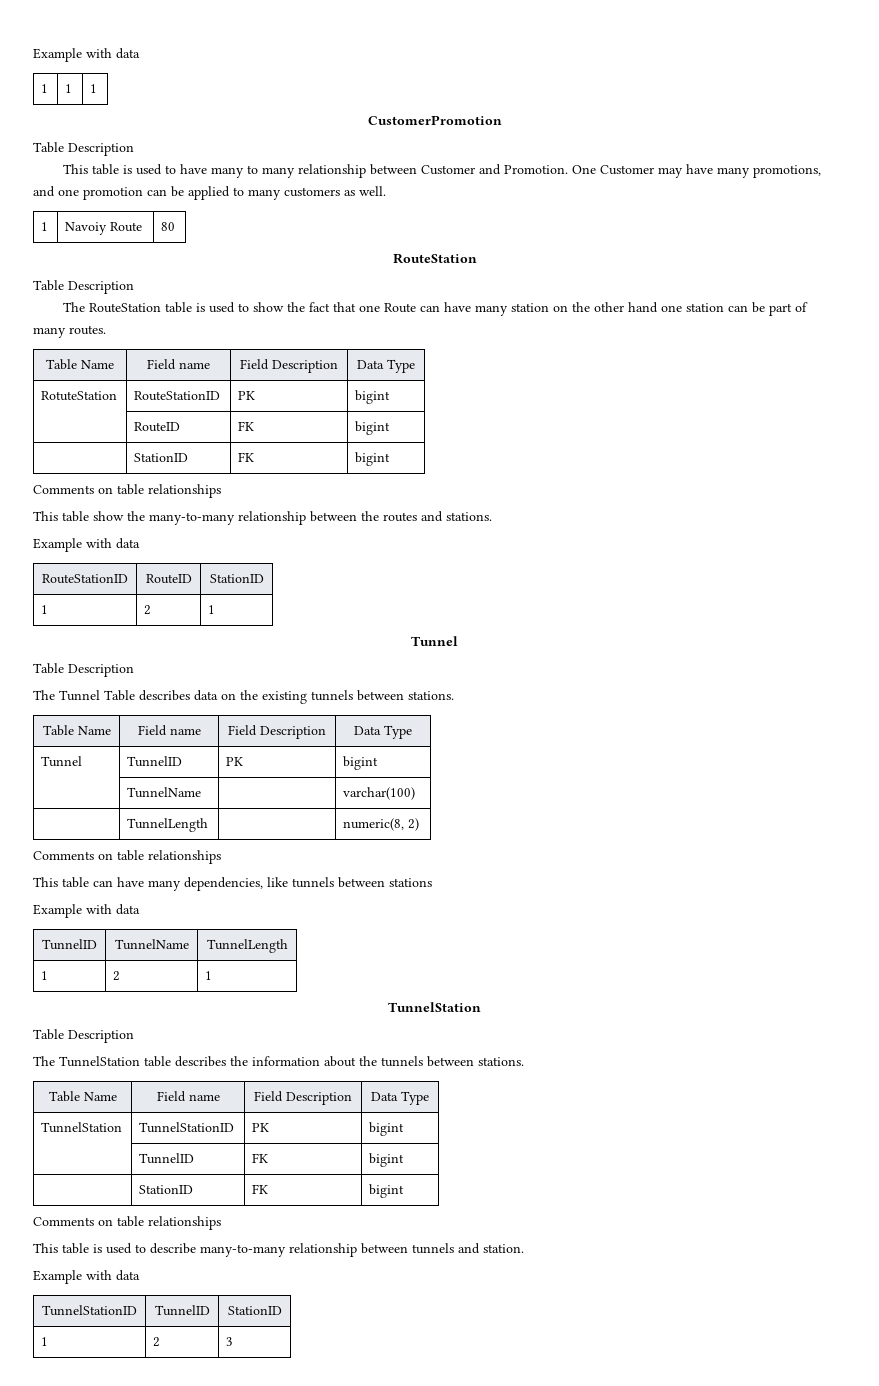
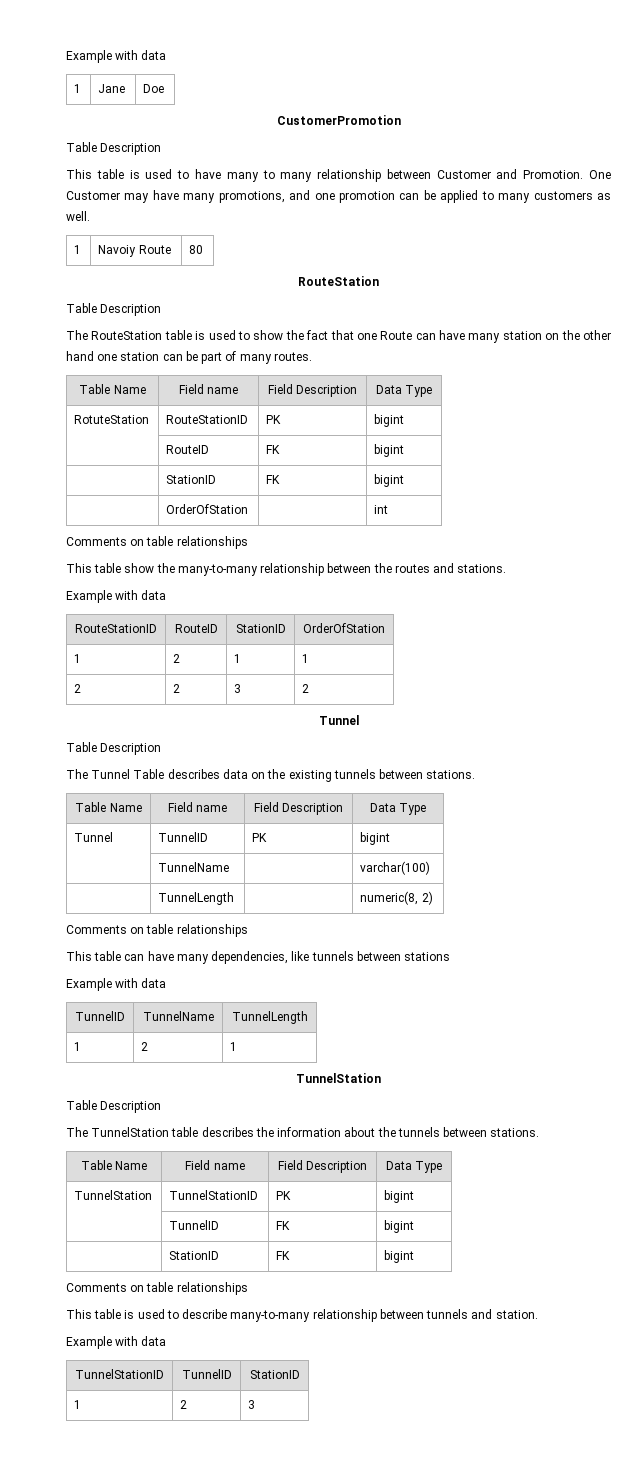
- 1 | 1 | 1
+ 1 | Jane | Doe
+ | OrderOfStation | | int
- RouteStationID | RouteID | StationID
- 1 | 2 | 1
+ RouteStationID | RouteID | StationID | OrderOfStation
+ 1 | 2 | 1 | 1
+ 2 | 2 | 3 | 2

